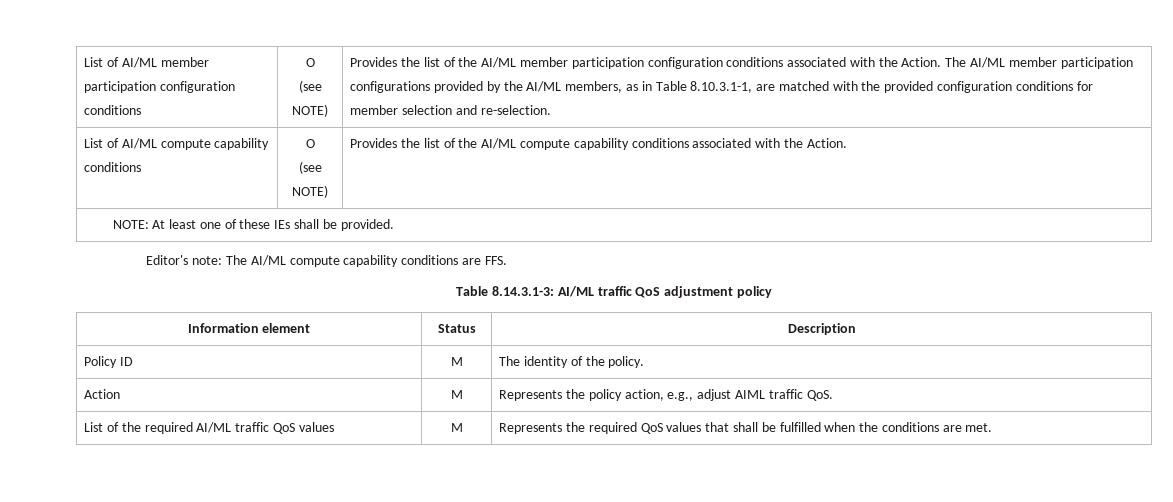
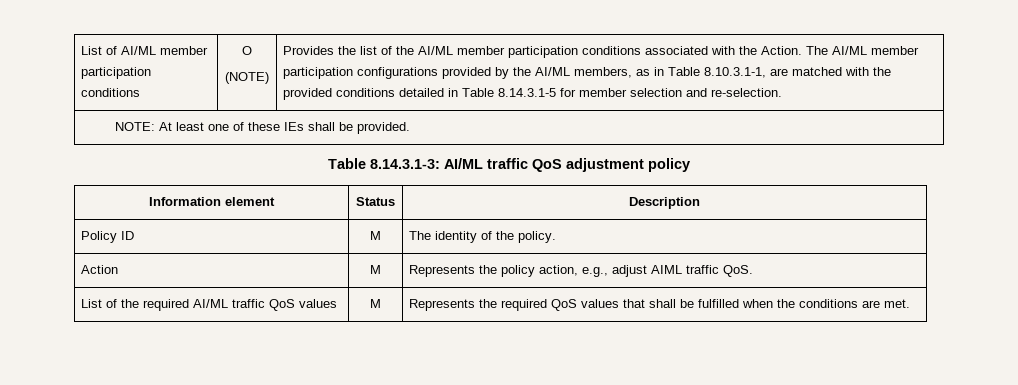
- List of AI/ML member participation configuration conditions | O
- (see NOTE)
+ List of AI/ML member participation conditions | O
+ (NOTE)
- Provides the list of the AI/ML member participation configuration conditions associated with the Action.
+ Provides the list of the AI/ML member participation conditions associated with the Action.
- The AI/ML member participation configurations provided by the AI/ML members, as in Table 8.10.3.1-1, are matched with the provided configuration conditions for member selection and re-selection.
+ The AI/ML member participation configurations provided by the AI/ML members, as in Table 8.10.3.1-1, are matched with the provided conditions detailed in Table 8.14.3.1-5 for member selection and re-selection.
- List of AI/ML compute capability conditions | O
- (see NOTE) | Provides the list of the AI/ML compute capability conditions associated with the Action.
- Editor's note: The AI/ML compute capability conditions are FFS.

